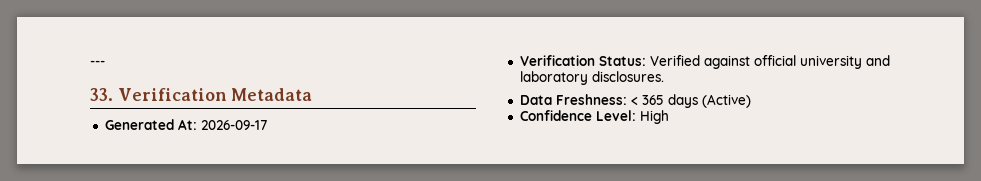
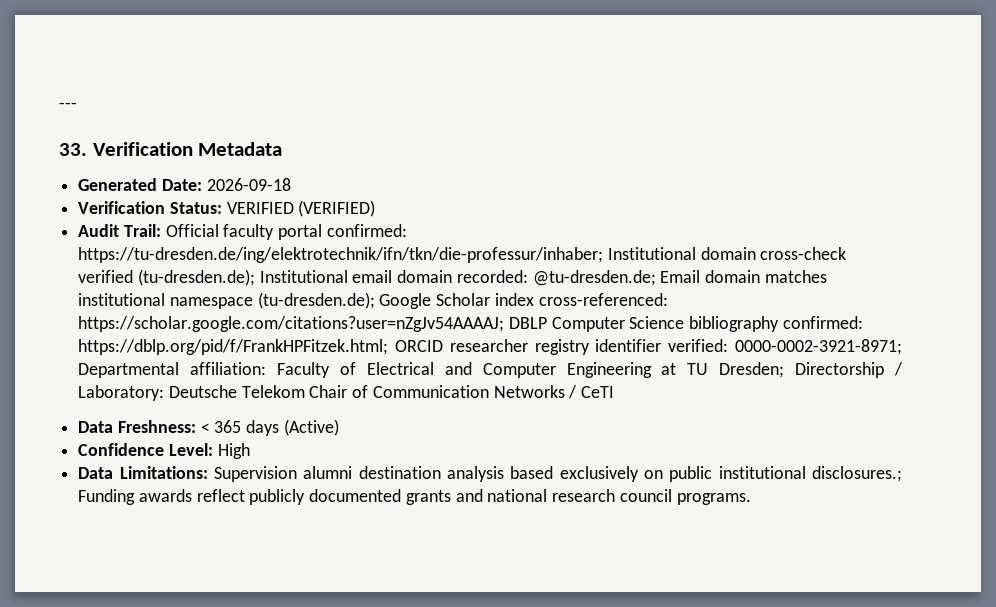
- Generated At: 2026-09-17
+ Generated Date: 2026-09-18
- Verification Status: Verified against official university and laboratory disclosures.
+ Verification Status: VERIFIED (VERIFIED)
+ Audit Trail: Official faculty portal confirmed: https://tu-dresden.de/ing/elektrotechnik/ifn/tkn/die-professur/inhaber; Institutional domain cross-check verified (tu-dresden.de); Institutional email domain recorded: @tu-dresden.de; Email domain matches institutional namespace (tu-dresden.de); Google Scholar index cross-referenced: https://scholar.google.com/citations?user=nZgJv54AAAAJ; DBLP Computer Science bibliography confirmed: https://dblp.org/pid/f/FrankHPFitzek.html; ORCID researcher registry identifier verified: 0000-0002-3921-8971; Departmental affiliation: Faculty of Electrical and Computer Engineering at TU Dresden; Directorship / Laboratory: Deutsche Telekom Chair of Communication Networks / CeTI
+ Data Limitations: Supervision alumni destination analysis based exclusively on public institutional disclosures.; Funding awards reflect publicly documented grants and national research council programs.

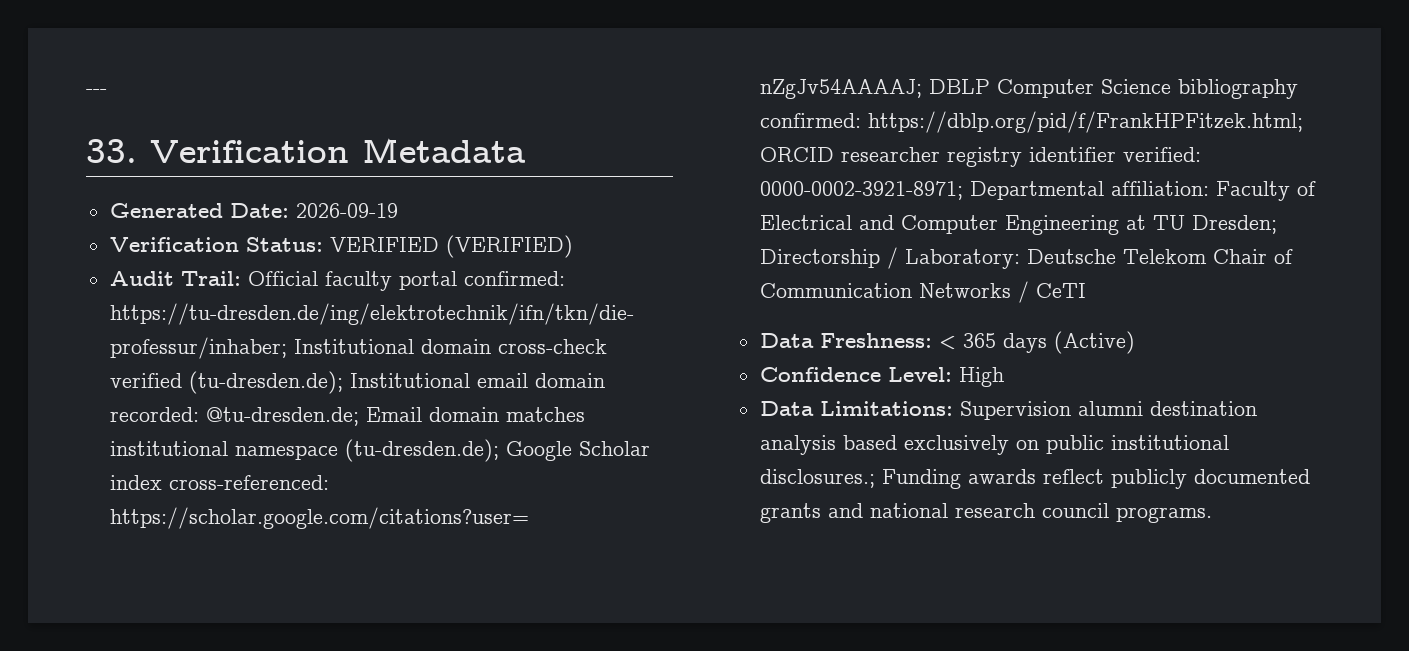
- Generated Date: 2026-09-18
+ Generated Date: 2026-09-19

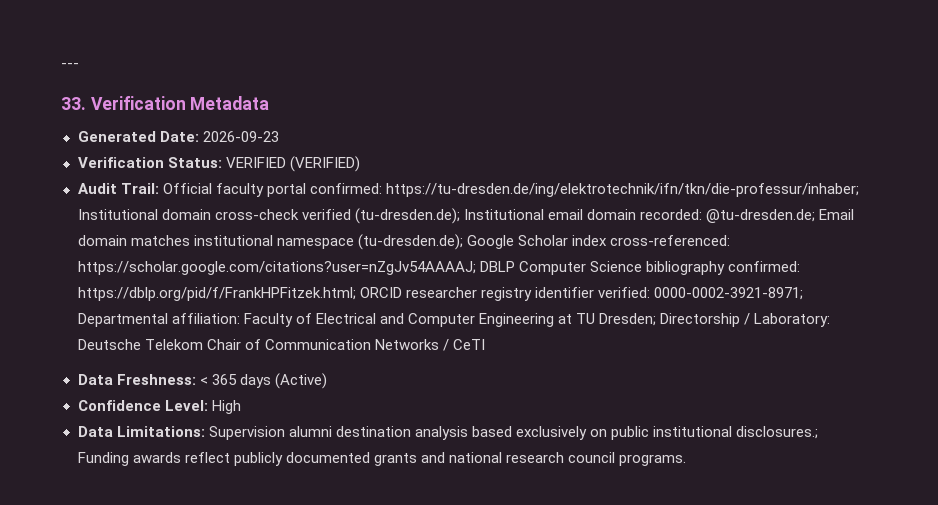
- Generated Date: 2026-09-19
+ Generated Date: 2026-09-23

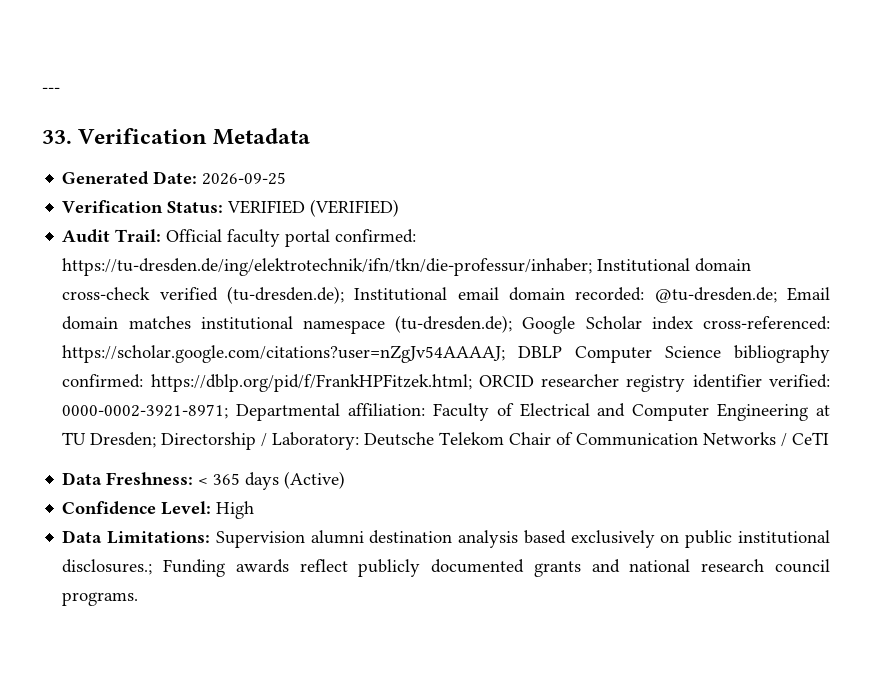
- Generated Date: 2026-09-23
+ Generated Date: 2026-09-25

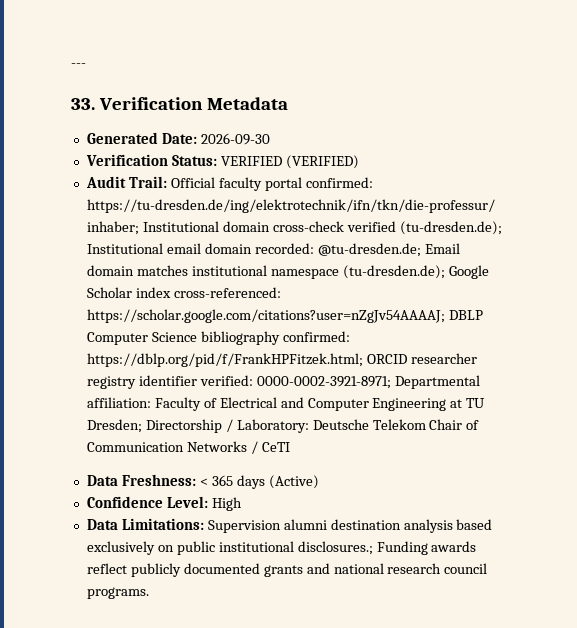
- Generated Date: 2026-09-25
+ Generated Date: 2026-09-30

